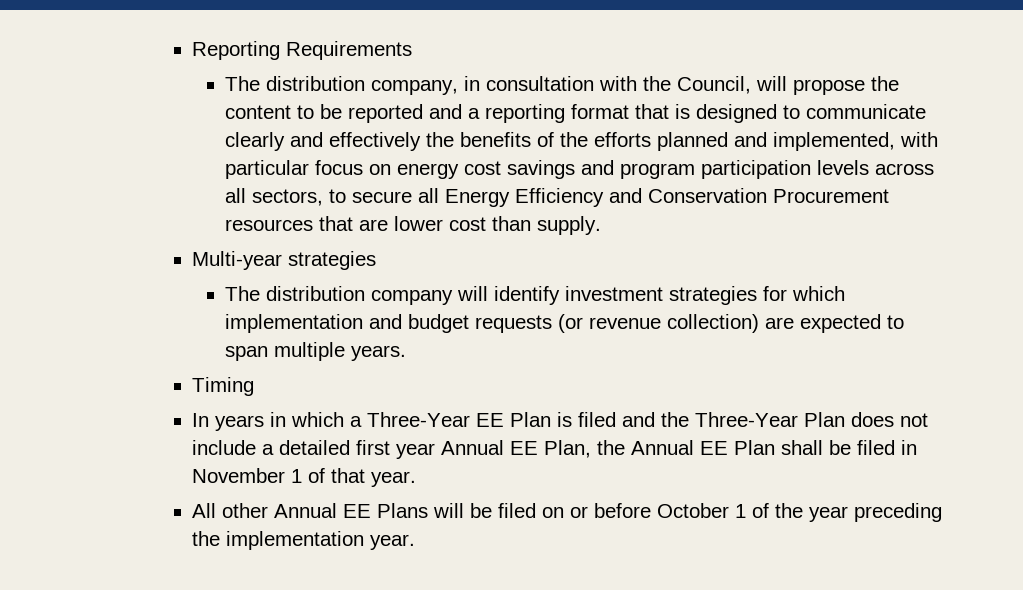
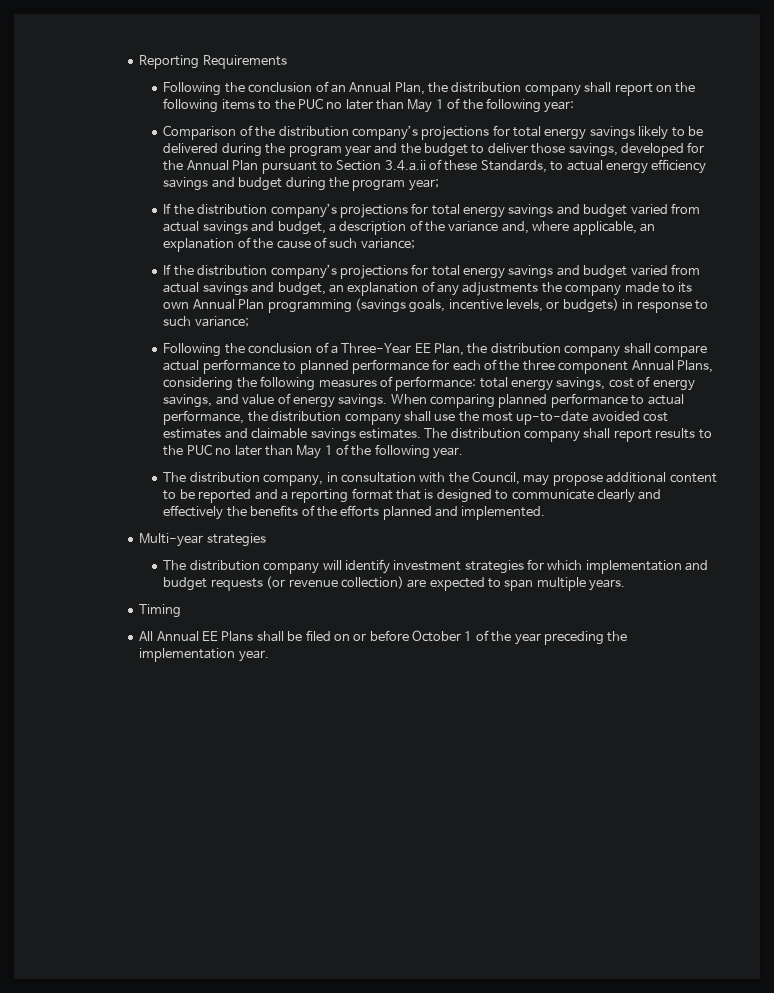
+ Following the conclusion of an Annual Plan, the distribution company shall report on the following items to the PUC no later than May 1 of the following year:
+ Comparison of the distribution company’s projections for total energy savings likely to be delivered during the program year and the budget to deliver those savings, developed for the Annual Plan pursuant to Section 3.4.a.ii of these Standards, to actual energy efficiency savings and budget during the program year;
+ If the distribution company’s projections for total energy savings and budget varied from actual savings and budget, a description of the variance and, where applicable, an explanation of the cause of such variance;
+ If the distribution company’s projections for total energy savings and budget varied from actual savings and budget, an explanation of any adjustments the company made to its own Annual Plan programming (savings goals, incentive levels, or budgets) in response to such variance;
+ Following the conclusion of a Three-Year EE Plan, the distribution company shall compare actual performance to planned performance for each of the three component Annual Plans, considering the following measures of performance: total energy savings, cost of energy savings, and value of energy savings. When comparing planned performance to actual performance, the distribution company shall use the most up-to-date avoided cost estimates and claimable savings estimates. The distribution company shall report results to the PUC no later than May 1 of the following year.
- The distribution company, in consultation with the Council, will propose the content to be reported and a reporting format that is designed to communicate clearly and effectively the benefits of the efforts planned and implemented, with particular focus on energy cost savings and program participation levels across all sectors, to secure all Energy Efficiency and Conservation Procurement resources that are lower cost than supply.
+ The distribution company, in consultation with the Council, may propose additional content to be reported and a reporting format that is designed to communicate clearly and effectively the benefits of the efforts planned and implemented.
- In years in which a Three-Year EE Plan is filed and the Three-Year Plan does not include a detailed first year Annual EE Plan, the Annual EE Plan shall be filed in November 1 of that year.
- All other Annual EE Plans will be filed on or before October 1 of the year preceding the implementation year.
+ All Annual EE Plans shall be filed on or before October 1 of the year preceding the implementation year.

